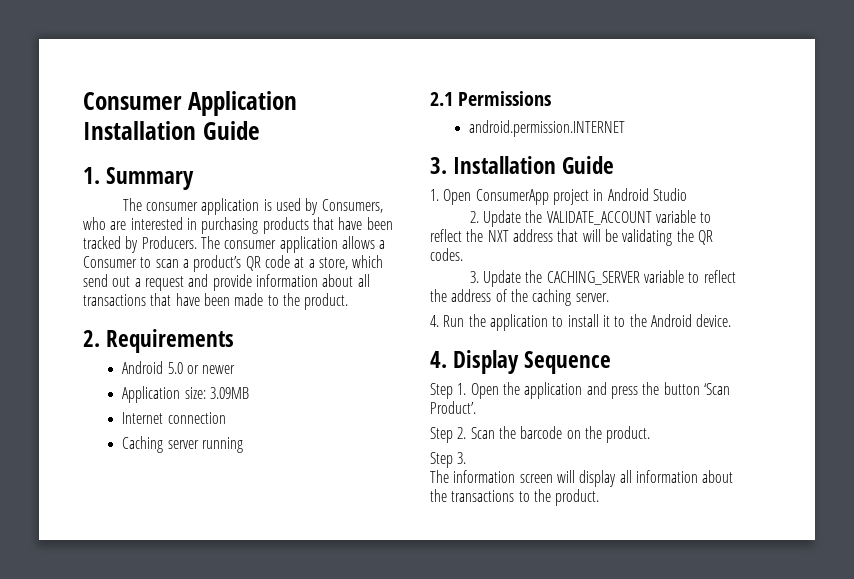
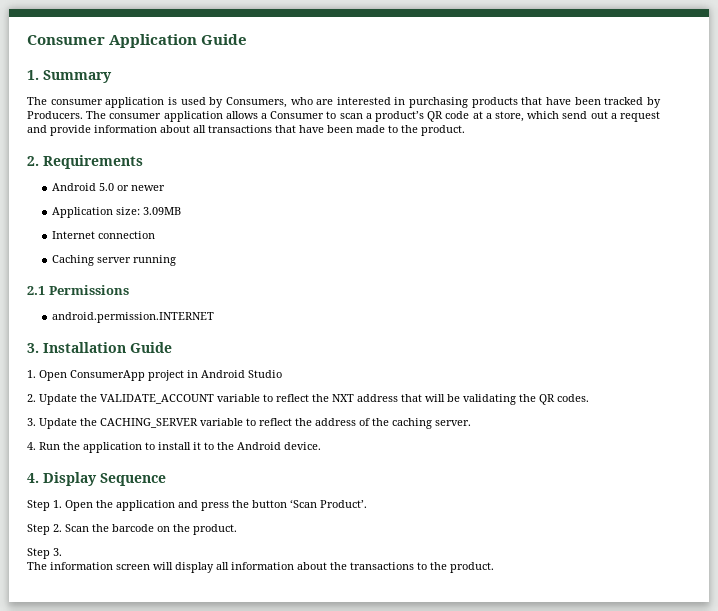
- Consumer Application Installation Guide
+ Consumer Application Guide

